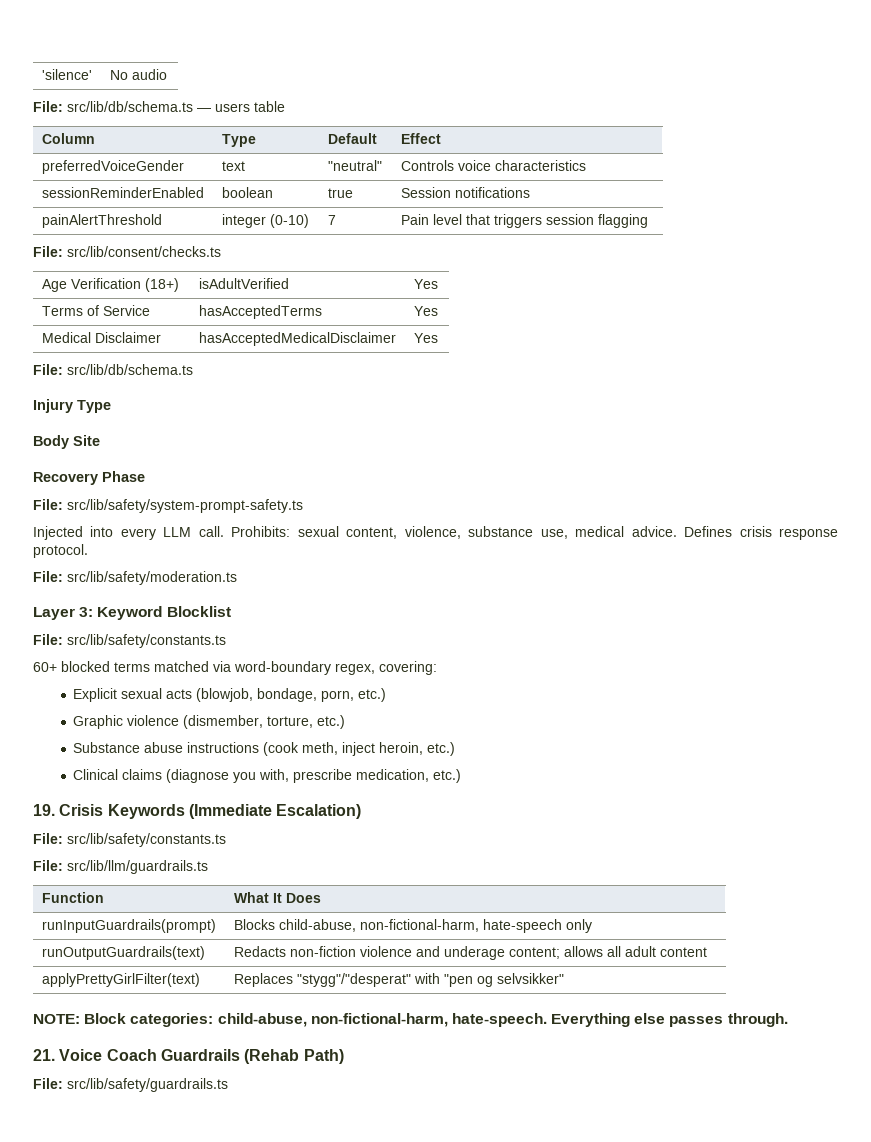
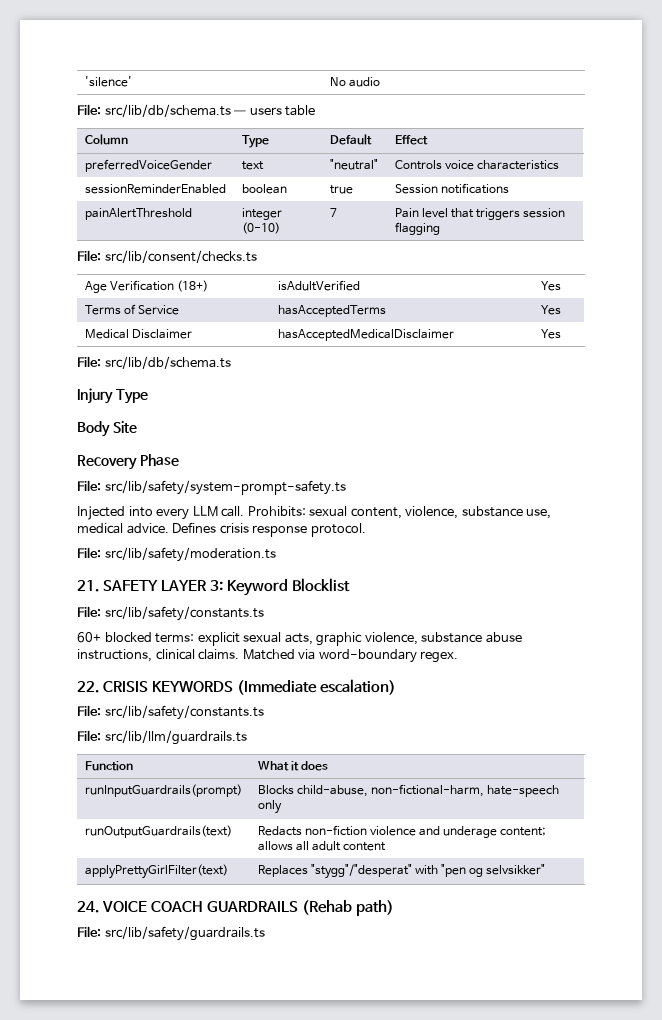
- Layer 3: Keyword Blocklist
+ 21. SAFETY LAYER 3: Keyword Blocklist
- 60+ blocked terms matched via word-boundary regex, covering:
- Explicit sexual acts (blowjob, bondage, porn, etc.)
- Graphic violence (dismember, torture, etc.)
- Substance abuse instructions (cook meth, inject heroin, etc.)
- Clinical claims (diagnose you with, prescribe medication, etc.)
- 19. Crisis Keywords (Immediate Escalation)
+ 60+ blocked terms: explicit sexual acts, graphic violence, substance abuse instructions, clinical claims. Matched via word-boundary regex.
+ 22. CRISIS KEYWORDS (Immediate escalation)
- Function | What It Does
+ Function | What it does
- NOTE: Block categories: child-abuse, non-fictional-harm, hate-speech. Everything else passes through.
- 21. Voice Coach Guardrails (Rehab Path)
+ 24. VOICE COACH GUARDRAILS (Rehab path)

